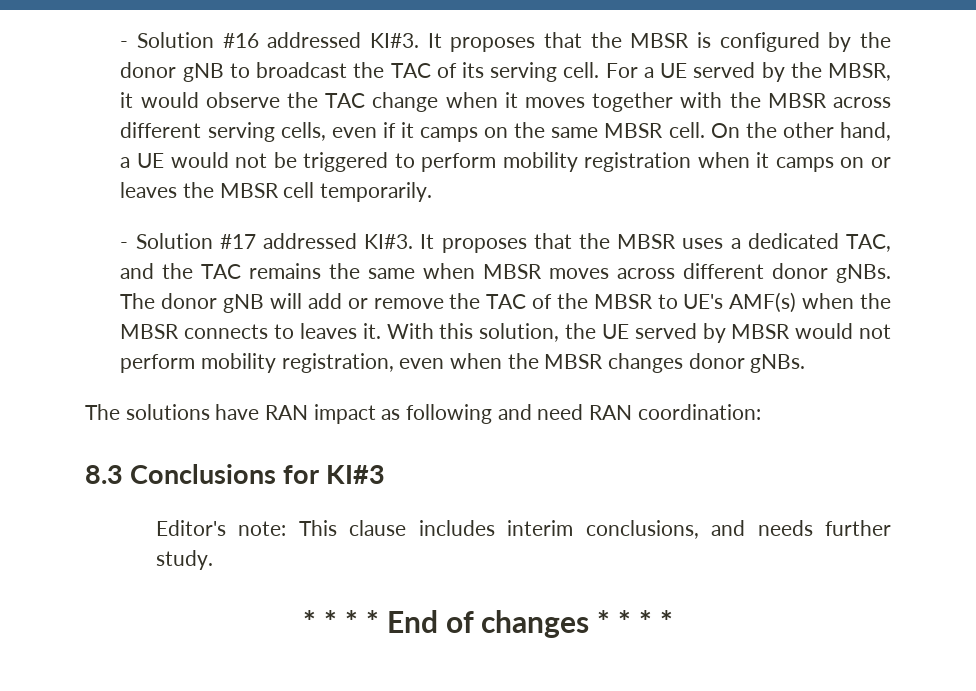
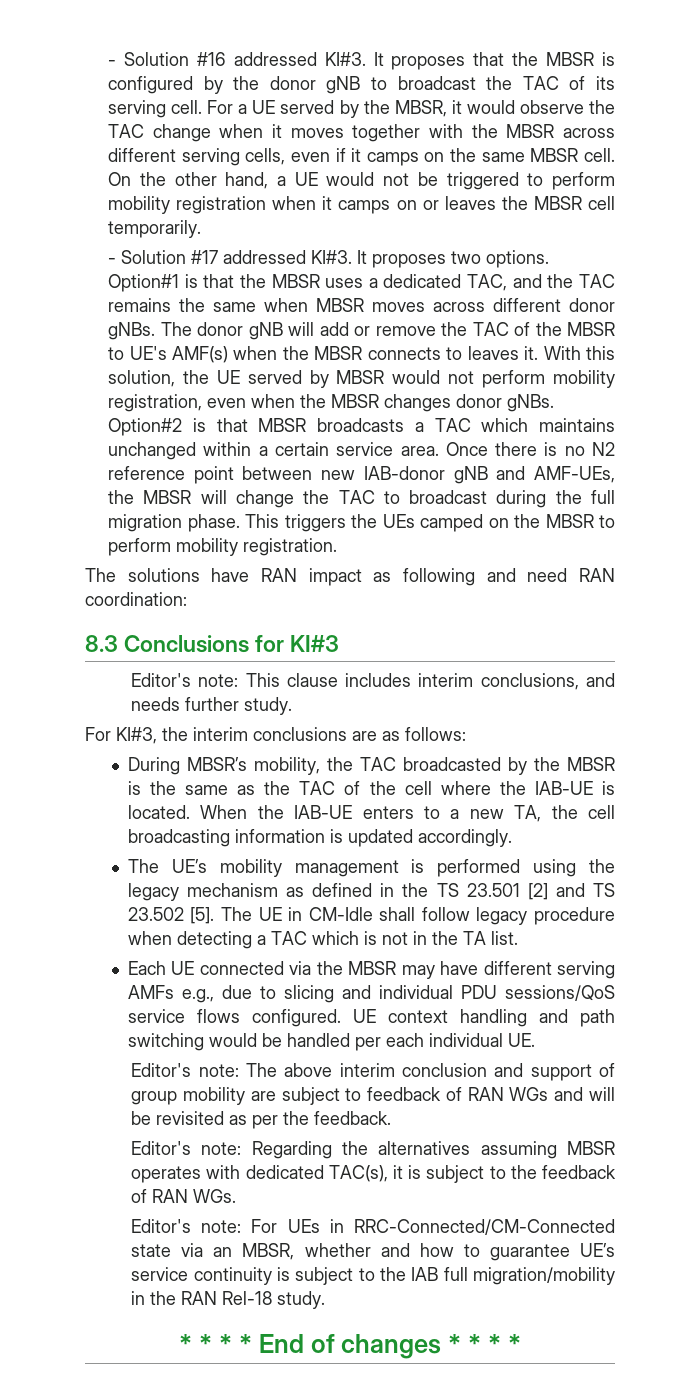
- It proposes that the MBSR uses a dedicated TAC, and the TAC remains the same when MBSR moves across different donor gNBs.
+ It proposes two options. Option#1 is that the MBSR uses a dedicated TAC, and the TAC remains the same when MBSR moves across different donor gNBs.
+ Option#2 is that MBSR broadcasts a TAC which maintains unchanged within a certain service area. Once there is no N2 reference point between new IAB-donor gNB and AMF-UEs, the MBSR will change the TAC to broadcast during the full migration phase. This triggers the UEs camped on the MBSR to perform mobility registration.
+ For KI#3, the interim conclusions are as follows:
+ During MBSR’s mobility, the TAC broadcasted by the MBSR is the same as the TAC of the cell where the IAB-UE is located. When the IAB-UE enters to a new TA, the cell broadcasting information is updated accordingly.
+ The UE’s mobility management is performed using the legacy mechanism as defined in the TS 23.501 [2] and TS 23.502 [5]. The UE in CM-Idle shall follow legacy procedure when detecting a TAC which is not in the TA list.
+ Each UE connected via the MBSR may have different serving AMFs e.g., due to slicing and individual PDU sessions/QoS service flows configured. UE context handling and path switching would be handled per each individual UE.
+ Editor's note: The above interim conclusion and support of group mobility are subject to feedback of RAN WGs and will be revisited as per the feedback.
+ Editor's note: Regarding the alternatives assuming MBSR operates with dedicated TAC(s), it is subject to the feedback of RAN WGs.
+ Editor's note: For UEs in RRC-Connected/CM-Connected state via an MBSR, whether and how to guarantee UE’s service continuity is subject to the IAB full migration/mobility in the RAN Rel-18 study.

